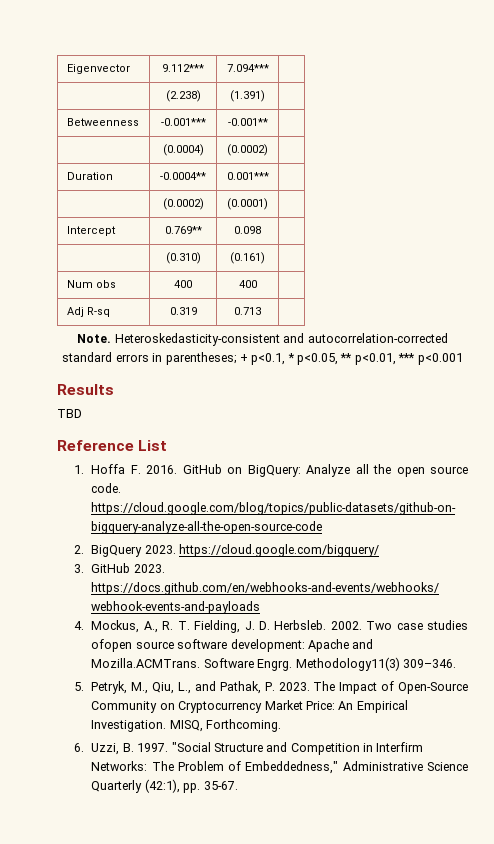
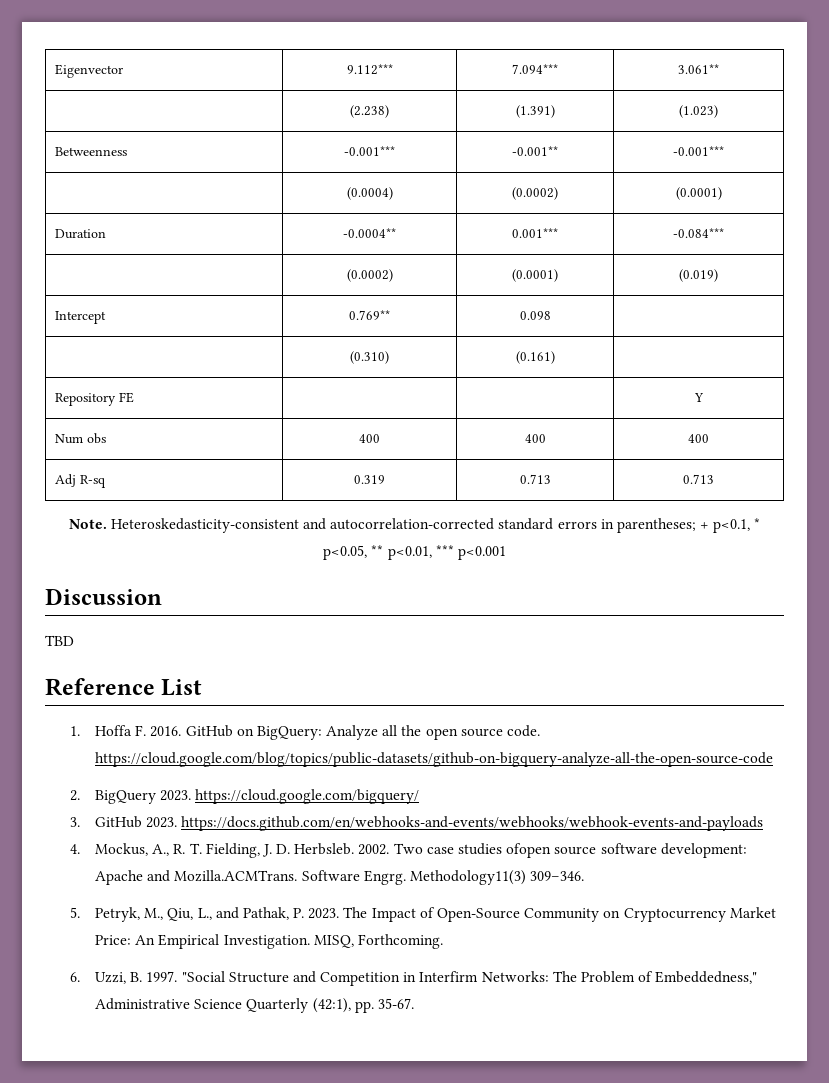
- Eigenvector | 9.112*** | 7.094*** |
+ Eigenvector | 9.112*** | 7.094*** | 3.061**
- | (2.238) | (1.391) |
+ | (2.238) | (1.391) | (1.023)
- Betweenness | -0.001*** | -0.001** |
+ Betweenness | -0.001*** | -0.001** | -0.001***
- | (0.0004) | (0.0002) |
+ | (0.0004) | (0.0002) | (0.0001)
- Duration | -0.0004** | 0.001*** |
+ Duration | -0.0004** | 0.001*** | -0.084***
- | (0.0002) | (0.0001) |
+ | (0.0002) | (0.0001) | (0.019)
+ Repository FE | | | Y
- Num obs | 400 | 400 |
+ Num obs | 400 | 400 | 400
- Adj R-sq | 0.319 | 0.713 |
+ Adj R-sq | 0.319 | 0.713 | 0.713
- Results
+ Discussion

